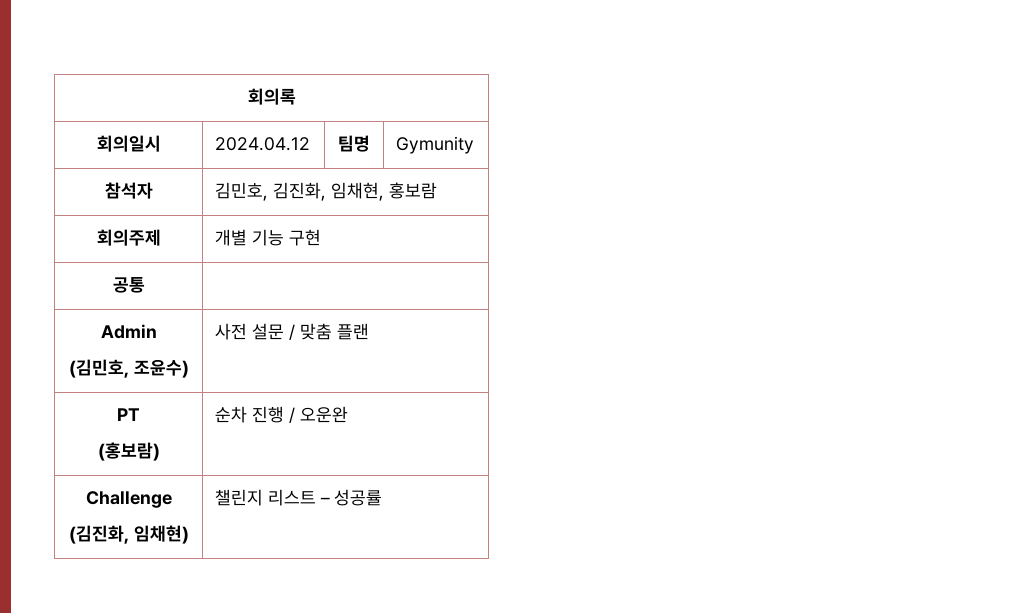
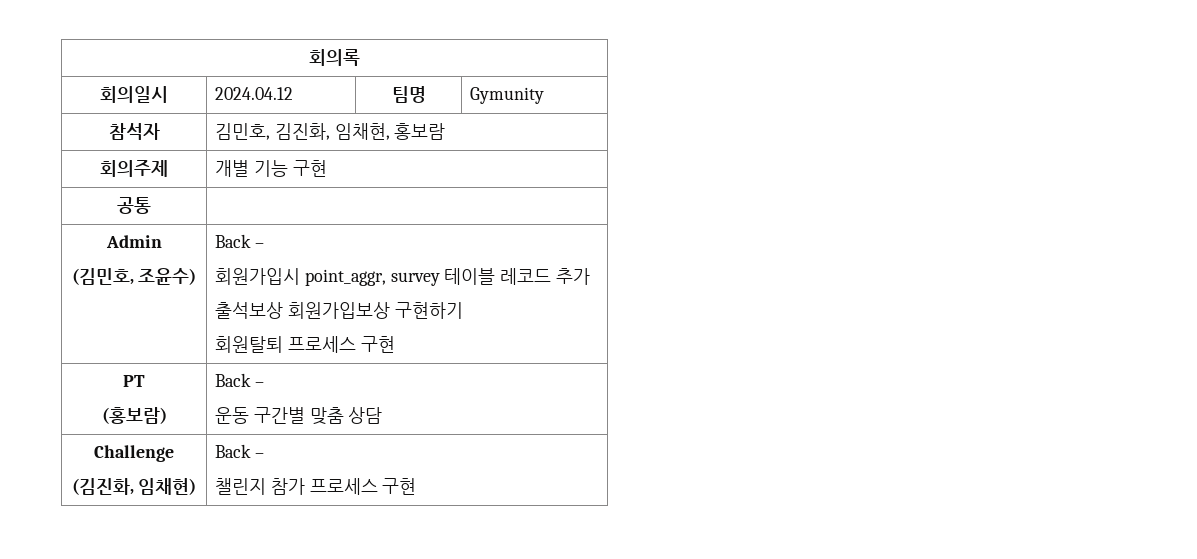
  Admin
- (김민호, 조윤수) | 사전 설문 / 맞춤 플랜
+ (김민호, 조윤수) | Back –
+ 회원가입시 point_aggr, survey 테이블 레코드 추가
+ 출석보상 회원가입보상 구현하기
+ 회원탈퇴 프로세스 구현
  PT
- (홍보람) | 순차 진행 / 오운완
+ (홍보람) | Back –
+ 운동 구간별 맞춤 상담
  Challenge
- (김진화, 임채현) | 챌린지 리스트 – 성공률
+ (김진화, 임채현) | Back –
+ 챌린지 참가 프로세스 구현

